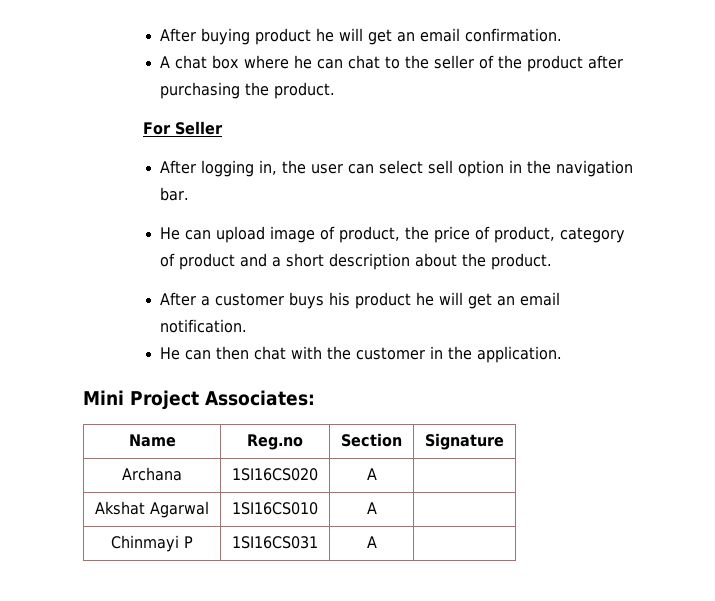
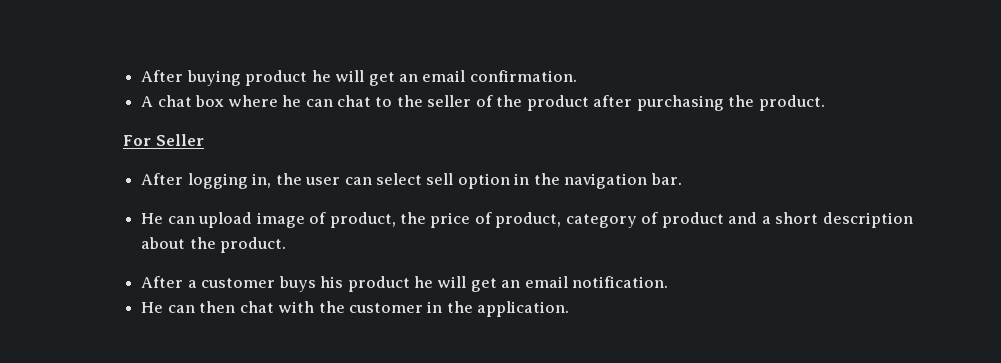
- Mini Project Associates:
- Name | Reg.no | Section | Signature
- Archana | 1SI16CS020 | A |
- Akshat Agarwal | 1SI16CS010 | A |
- Chinmayi P | 1SI16CS031 | A |

